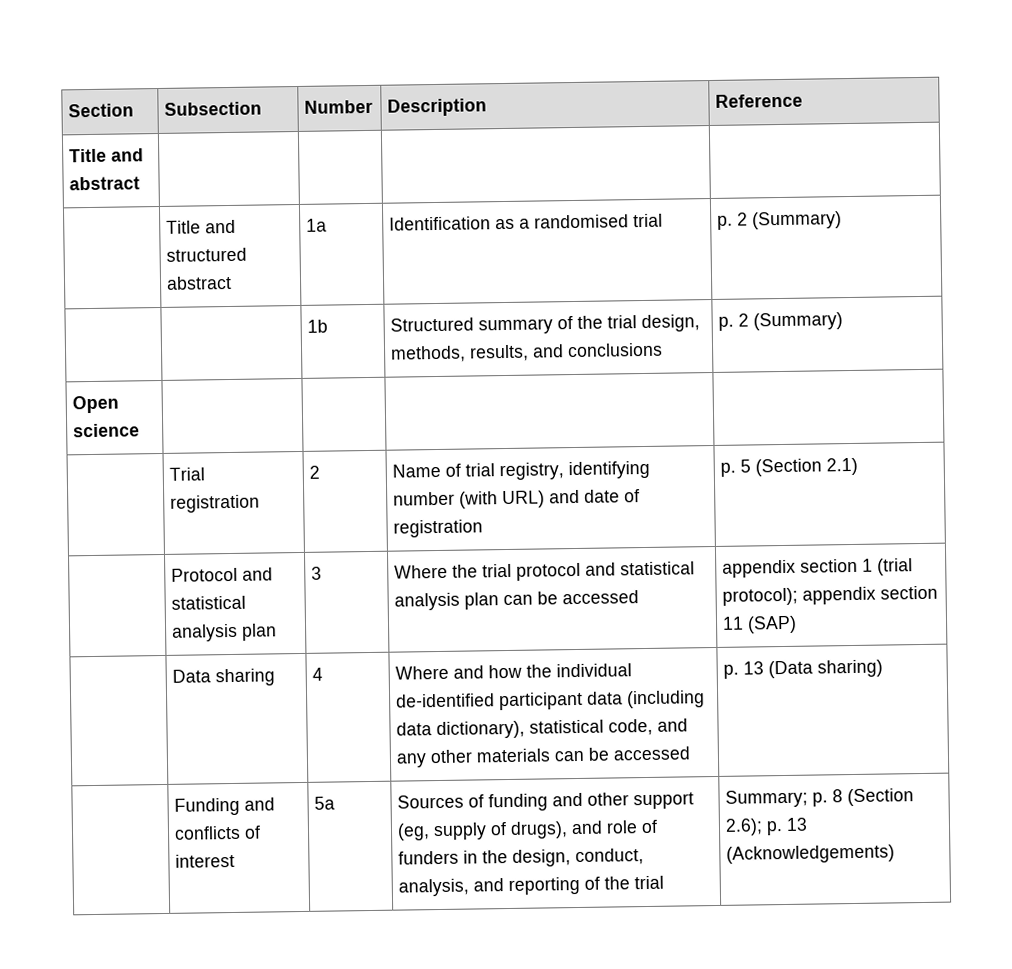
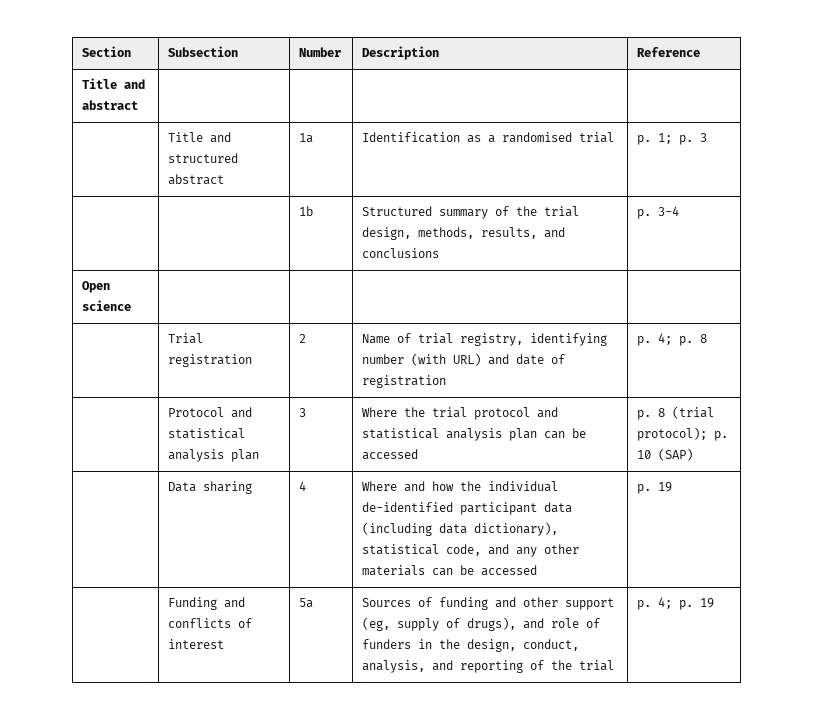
- | Title and structured abstract | 1a | Identification as a randomised trial | p. 2 (Summary)
+ | Title and structured abstract | 1a | Identification as a randomised trial | p. 1; p. 3
- | | 1b | Structured summary of the trial design, methods, results, and conclusions | p. 2 (Summary)
+ | | 1b | Structured summary of the trial design, methods, results, and conclusions | p. 3-4
- | Trial registration | 2 | Name of trial registry, identifying number (with URL) and date of registration | p. 5 (Section 2.1)
+ | Trial registration | 2 | Name of trial registry, identifying number (with URL) and date of registration | p. 4; p. 8
- | Protocol and statistical analysis plan | 3 | Where the trial protocol and statistical analysis plan can be accessed | appendix section 1 (trial protocol); appendix section 11 (SAP)
+ | Protocol and statistical analysis plan | 3 | Where the trial protocol and statistical analysis plan can be accessed | p. 8 (trial protocol); p. 10 (SAP)
- | Data sharing | 4 | Where and how the individual de-identified participant data (including data dictionary), statistical code, and any other materials can be accessed | p. 13 (Data sharing)
+ | Data sharing | 4 | Where and how the individual de-identified participant data (including data dictionary), statistical code, and any other materials can be accessed | p. 19
- | Funding and conflicts of interest | 5a | Sources of funding and other support (eg, supply of drugs), and role of funders in the design, conduct, analysis, and reporting of the trial | Summary; p. 8 (Section 2.6); p. 13 (Acknowledgements)
+ | Funding and conflicts of interest | 5a | Sources of funding and other support (eg, supply of drugs), and role of funders in the design, conduct, analysis, and reporting of the trial | p. 4; p. 19

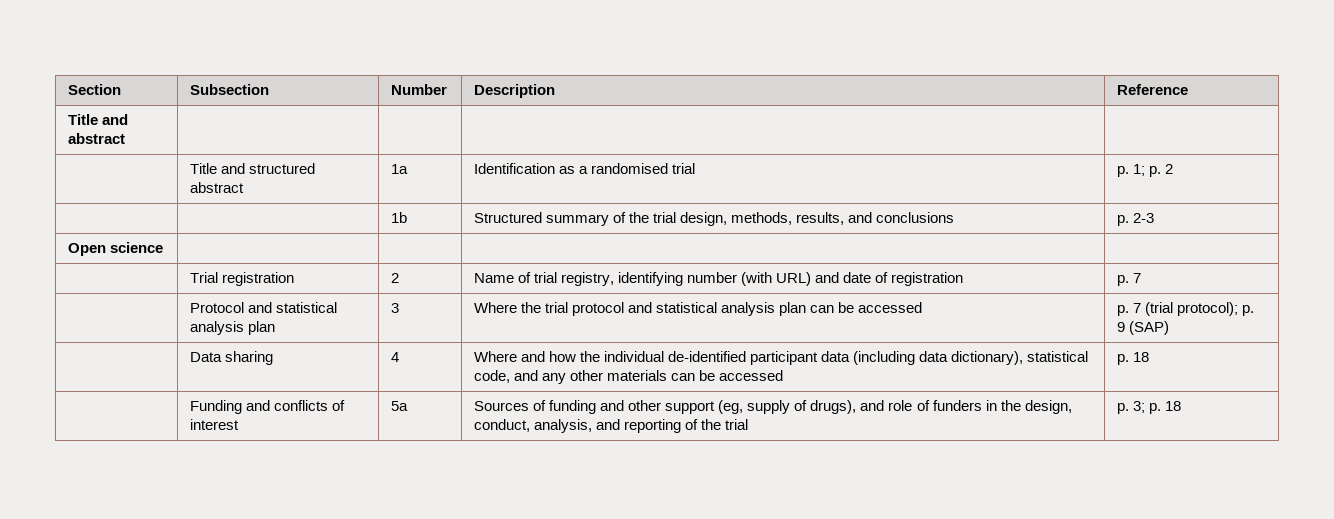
- | Title and structured abstract | 1a | Identification as a randomised trial | p. 1; p. 3
+ | Title and structured abstract | 1a | Identification as a randomised trial | p. 1; p. 2
- | | 1b | Structured summary of the trial design, methods, results, and conclusions | p. 3-4
+ | | 1b | Structured summary of the trial design, methods, results, and conclusions | p. 2-3
- | Trial registration | 2 | Name of trial registry, identifying number (with URL) and date of registration | p. 4; p. 8
+ | Trial registration | 2 | Name of trial registry, identifying number (with URL) and date of registration | p. 7
- | Protocol and statistical analysis plan | 3 | Where the trial protocol and statistical analysis plan can be accessed | p. 8 (trial protocol); p. 10 (SAP)
+ | Protocol and statistical analysis plan | 3 | Where the trial protocol and statistical analysis plan can be accessed | p. 7 (trial protocol); p. 9 (SAP)
- | Data sharing | 4 | Where and how the individual de-identified participant data (including data dictionary), statistical code, and any other materials can be accessed | p. 19
+ | Data sharing | 4 | Where and how the individual de-identified participant data (including data dictionary), statistical code, and any other materials can be accessed | p. 18
- | Funding and conflicts of interest | 5a | Sources of funding and other support (eg, supply of drugs), and role of funders in the design, conduct, analysis, and reporting of the trial | p. 4; p. 19
+ | Funding and conflicts of interest | 5a | Sources of funding and other support (eg, supply of drugs), and role of funders in the design, conduct, analysis, and reporting of the trial | p. 3; p. 18

